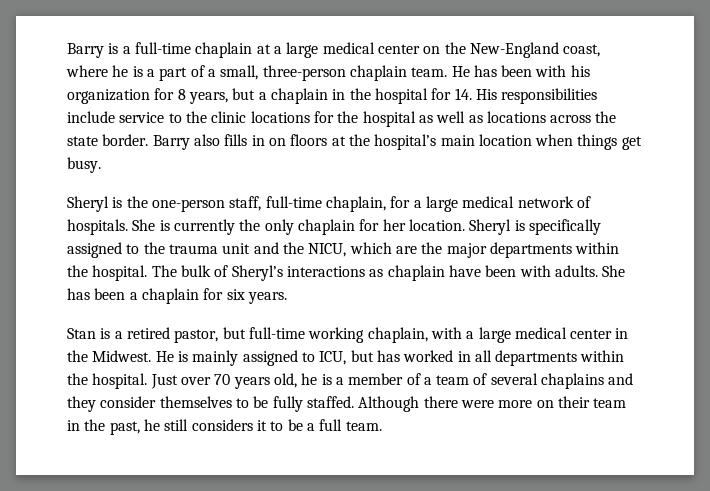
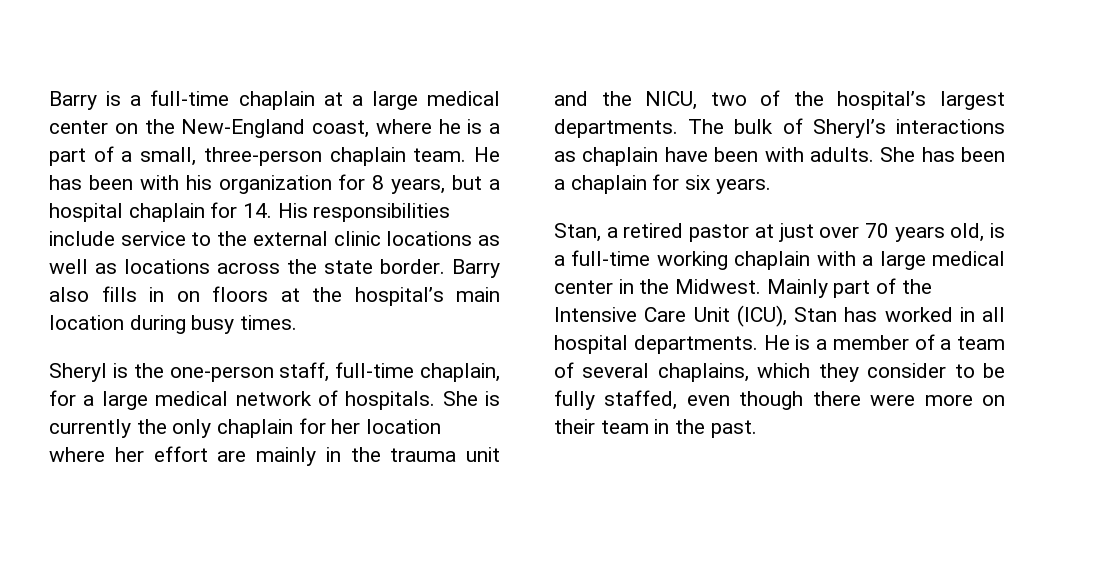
- He has been with his organization for 8 years, but a chaplain in the hospital for 14. His responsibilities include service to the clinic locations for the hospital as well as locations across the state border.
+ He has been with his organization for 8 years, but a hospital chaplain for 14. His responsibilities include service to the external clinic locations as well as locations across the state border.
- Barry also fills in on floors at the hospital’s main location when things get busy.
+ Barry also fills in on floors at the hospital’s main location during busy times.
- She is currently the only chaplain for her location. Sheryl is specifically assigned to the trauma unit and the NICU, which are the major departments within the hospital.
+ She is currently the only chaplain for her location where her effort are mainly in the trauma unit and the NICU, two of the hospital’s largest departments.
- Stan is a retired pastor, but full-time working chaplain, with a large medical center in the Midwest.
+ Stan, a retired pastor at just over 70 years old, is a full-time working chaplain with a large medical center in the Midwest.
- He is mainly assigned to ICU, but has worked in all departments within the hospital. Just over 70 years old, he is a member of a team of several chaplains and they consider themselves to be fully staffed. Although there were more on their team in the past, he still considers it to be a full team.
+ Mainly part of the Intensive Care Unit (ICU), Stan has worked in all hospital departments. He is a member of a team of several chaplains, which they consider to be fully staffed, even though there were more on their team in the past.

